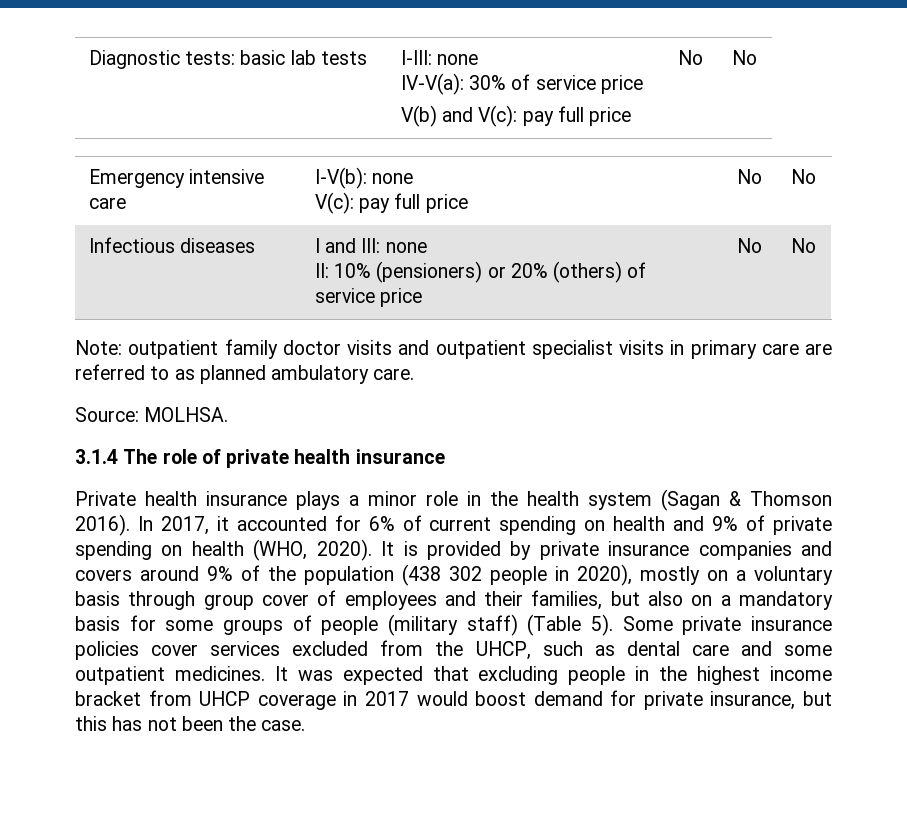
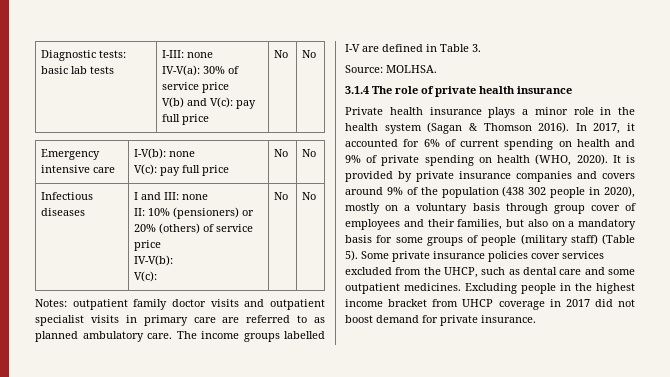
  Infectious diseases | I and III: none
- II: 10% (pensioners) or 20% (others) of service price | No | No
- Note: outpatient family doctor visits and outpatient specialist visits in primary care are referred to as planned ambulatory care.
+ II: 10% (pensioners) or 20% (others) of service price
+ IV-V(b):
+ V(c): | No | No
+ Notes: outpatient family doctor visits and outpatient specialist visits in primary care are referred to as planned ambulatory care. The income groups labelled I-V are defined in Table 3.
- It was expected that excluding people in the highest income bracket from UHCP coverage in 2017 would boost demand for private insurance, but this has not been the case.
+ Excluding people in the highest income bracket from UHCP coverage in 2017 did not boost demand for private insurance.

